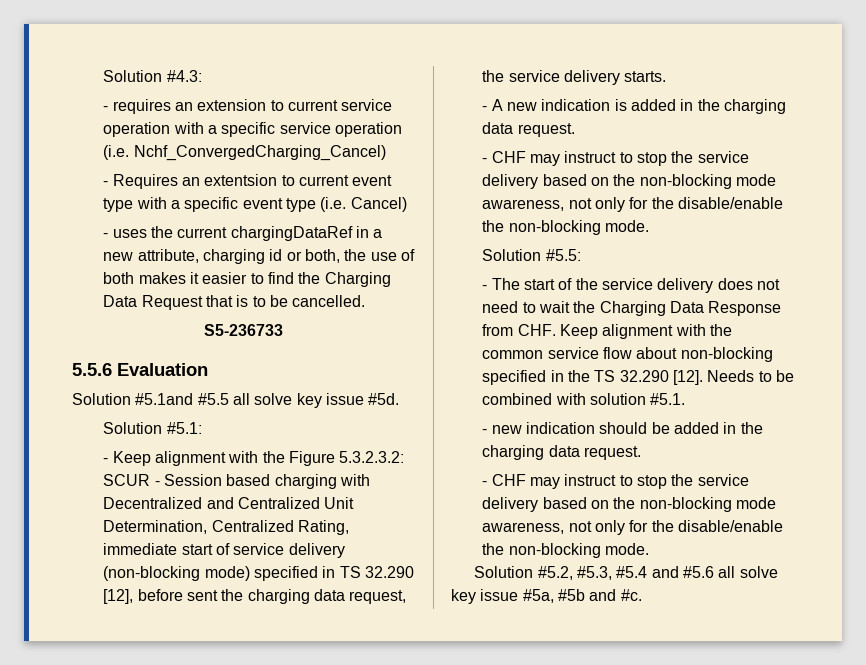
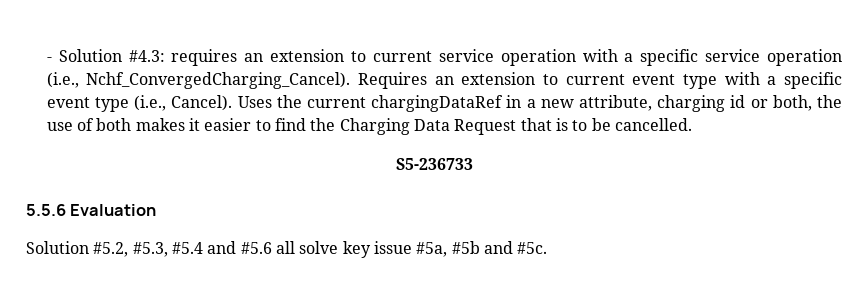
- Solution #4.3:
- - requires an extension to current service operation with a specific service operation (i.e. Nchf_ConvergedCharging_Cancel)
- - Requires an extentsion to current event type with a specific event type (i.e. Cancel)
- - uses the current chargingDataRef in a new attribute, charging id or both, the use of both makes it easier to find the Charging Data Request that is to be cancelled.
+ - Solution #4.3: requires an extension to current service operation with a specific service operation (i.e., Nchf_ConvergedCharging_Cancel). Requires an extension to current event type with a specific event type (i.e., Cancel). Uses the current chargingDataRef in a new attribute, charging id or both, the use of both makes it easier to find the Charging Data Request that is to be cancelled.
- Solution #5.1and #5.5 all solve key issue #5d.
- Solution #5.1:
- - Keep alignment with the Figure 5.3.2.3.2: SCUR - Session based charging with Decentralized and Centralized Unit Determination, Centralized Rating, immediate start of service delivery (non-blocking mode) specified in TS 32.290 [12], before sent the charging data request, the service delivery starts.
- - A new indication is added in the charging data request.
- - CHF may instruct to stop the service delivery based on the non-blocking mode awareness, not only for the disable/enable the non-blocking mode.
- Solution #5.5:
- - The start of the service delivery does not need to wait the Charging Data Response from CHF. Keep alignment with the common service flow about non-blocking specified in the TS 32.290 [12]. Needs to be combined with solution #5.1.
- - new indication should be added in the charging data request.
- - CHF may instruct to stop the service delivery based on the non-blocking mode awareness, not only for the disable/enable the non-blocking mode.
- Solution #5.2, #5.3, #5.4 and #5.6 all solve key issue #5a, #5b and #c.
+ Solution #5.2, #5.3, #5.4 and #5.6 all solve key issue #5a, #5b and #5c.

